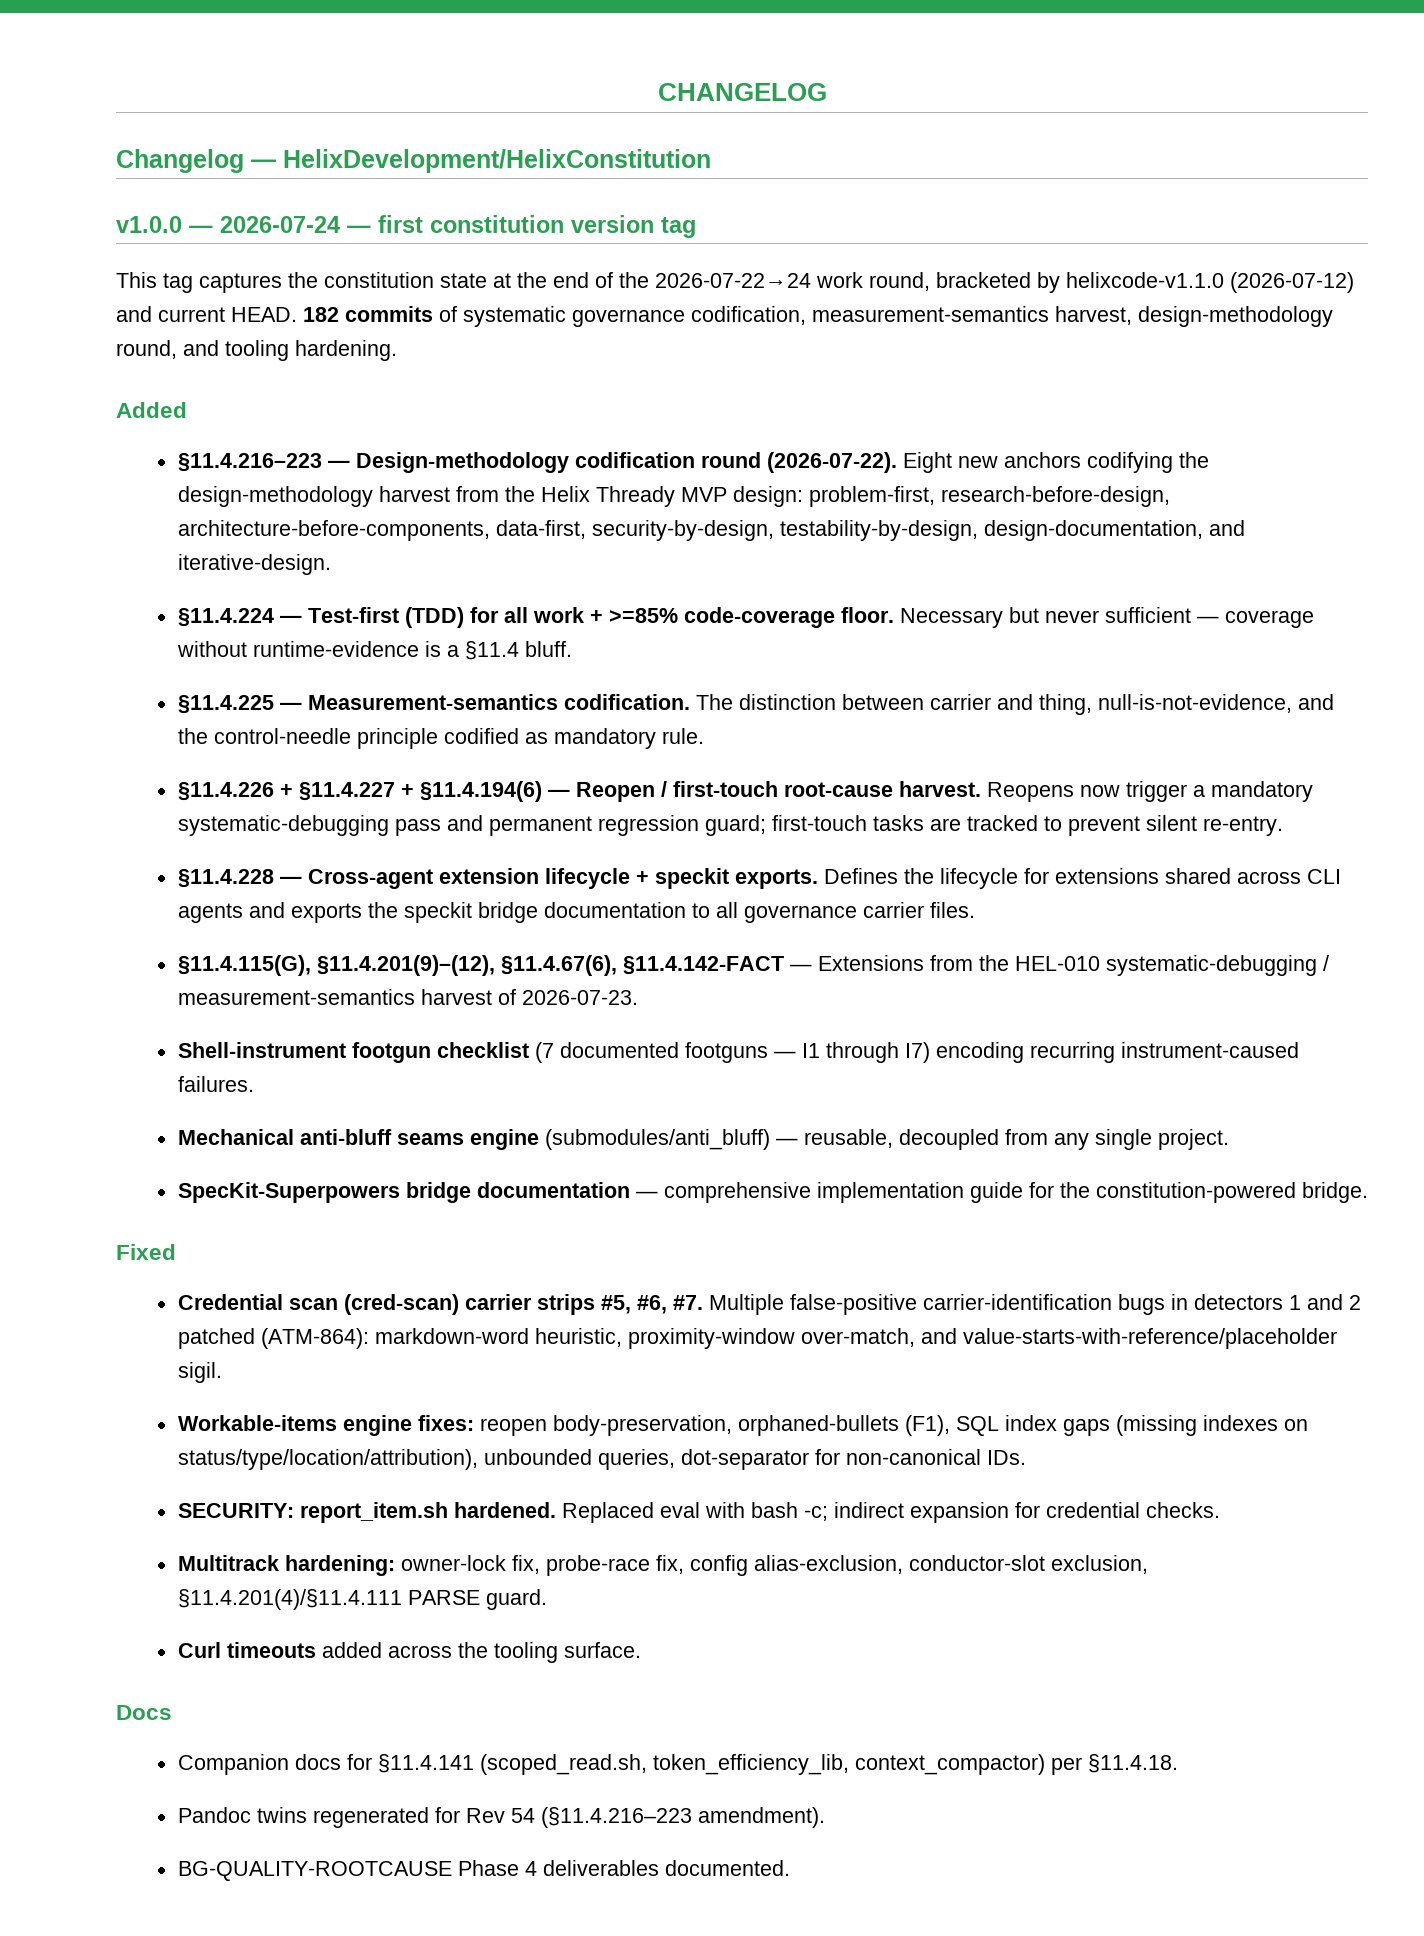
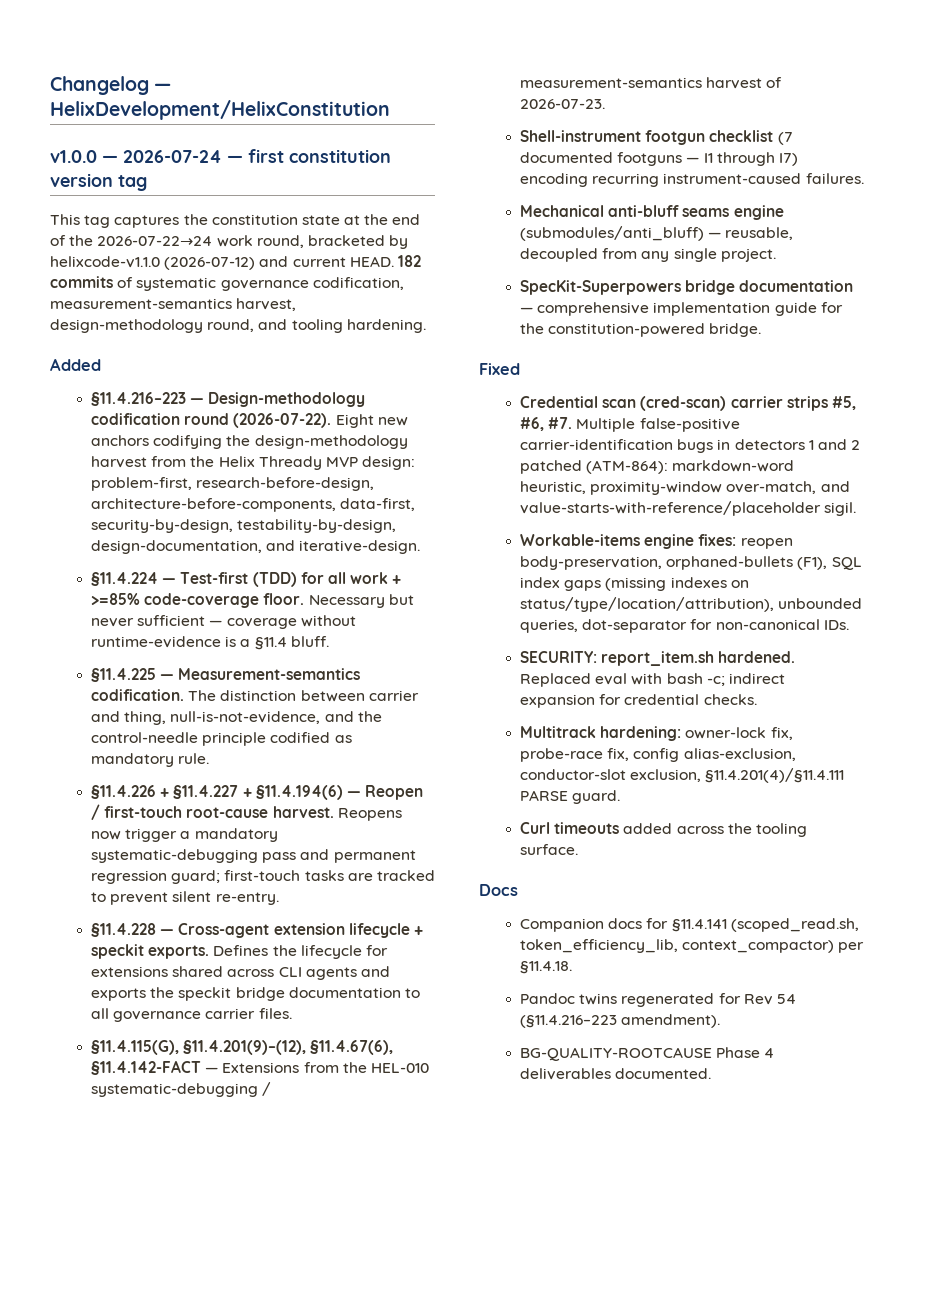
- CHANGELOG

